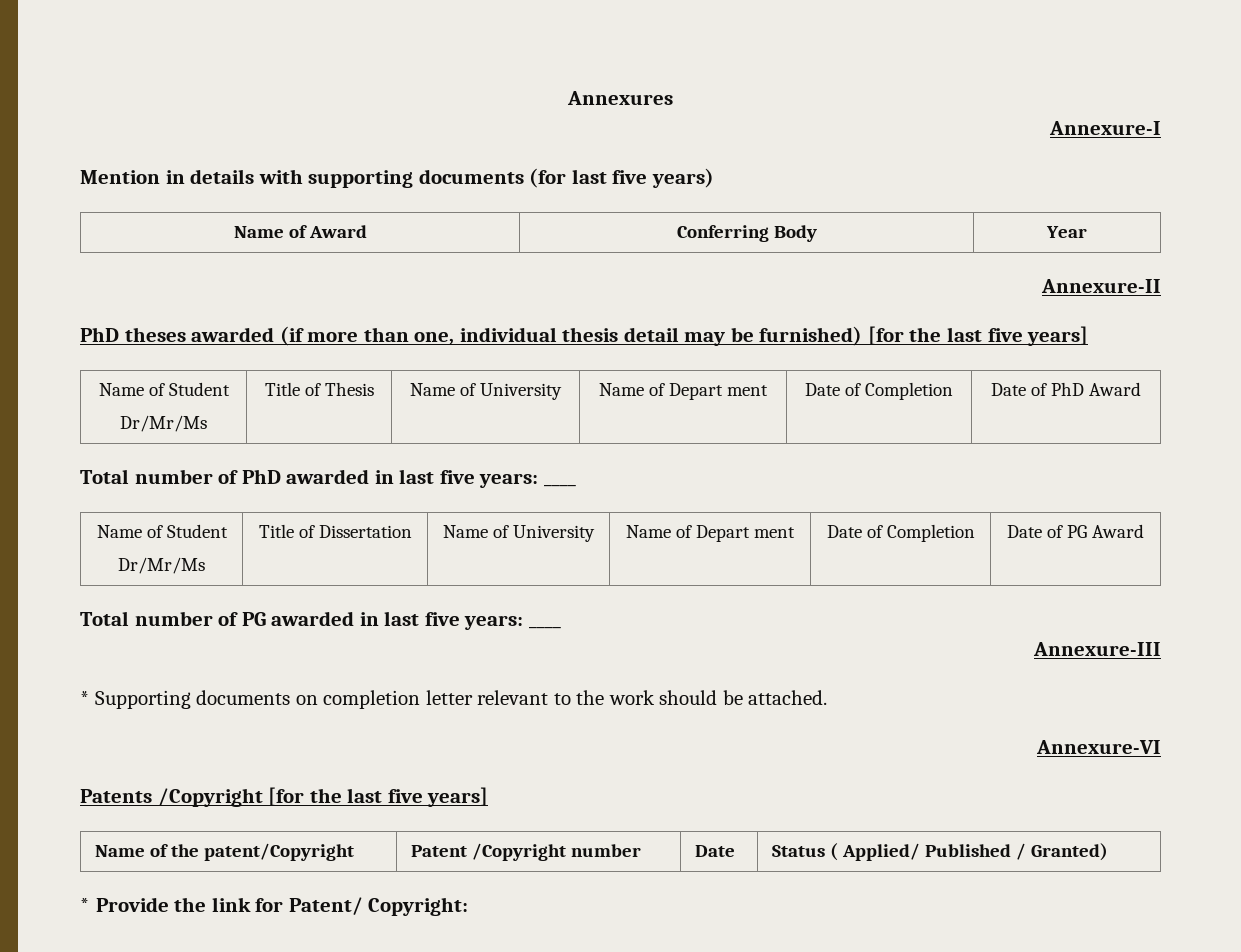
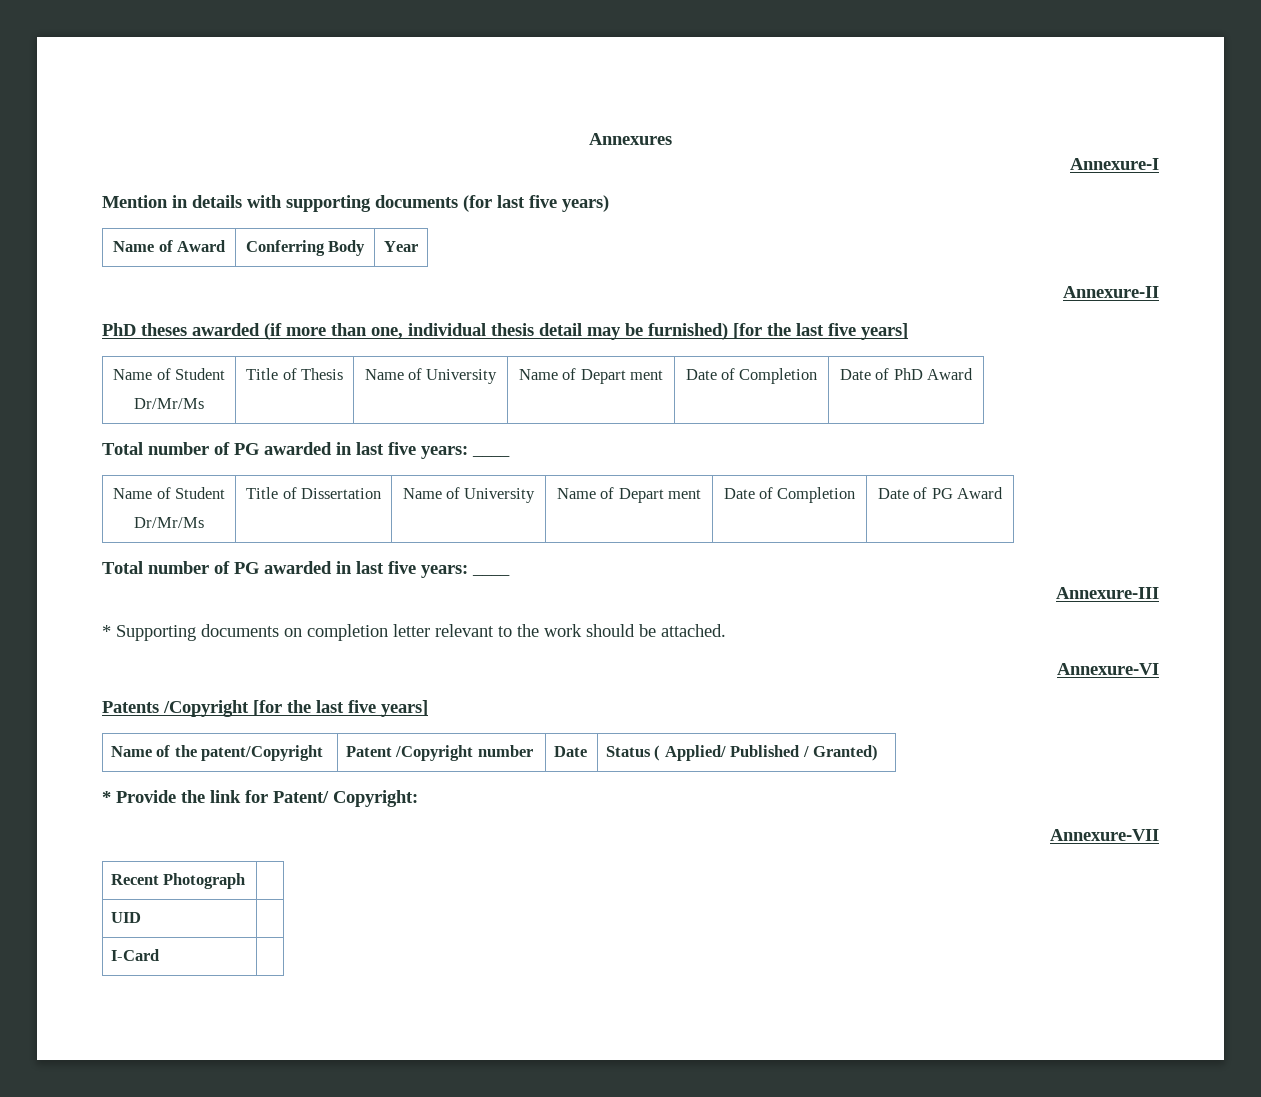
  PhD theses awarded (if more than one, individual thesis detail may be furnished) [for the last five years]
  Name of Student
  Dr/Mr/Ms | Title of Thesis | Name of University | Name of Depart ment | Date of Completion | Date of PhD Award
- Total number of PhD awarded in last five years: ____
+ Total number of PG awarded in last five years: ____
+ Annexure-VII
+ Recent Photograph |
+ UID |
+ I-Card |

